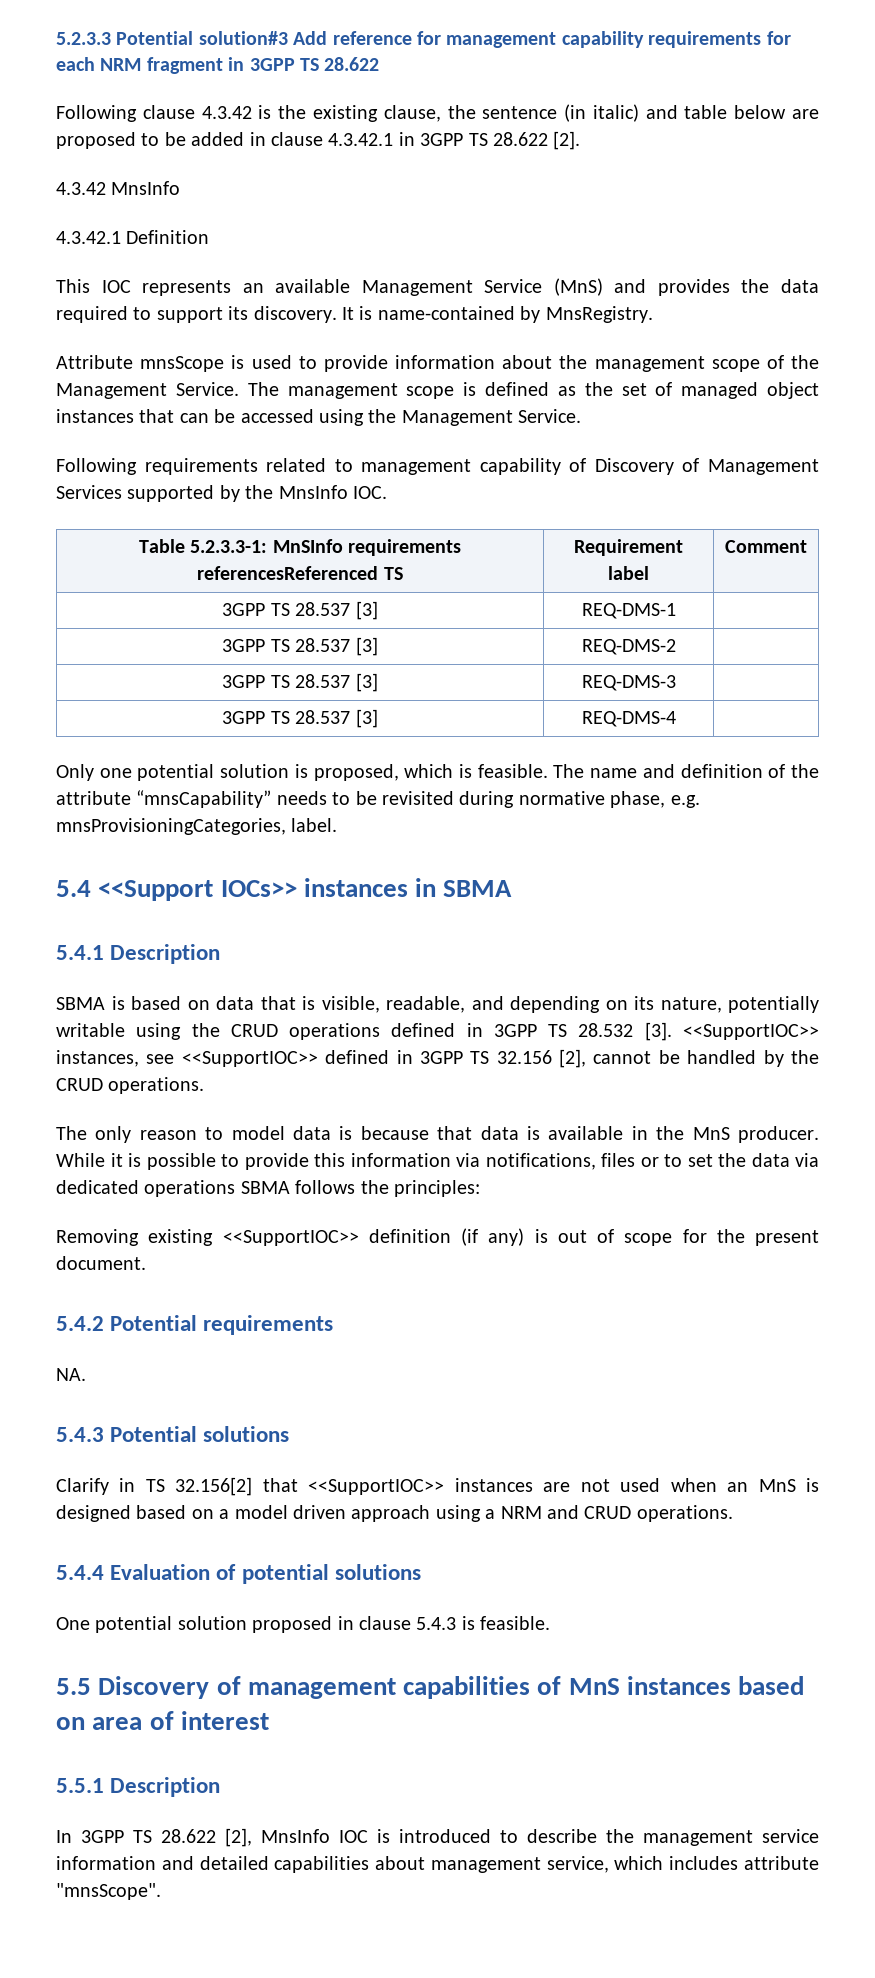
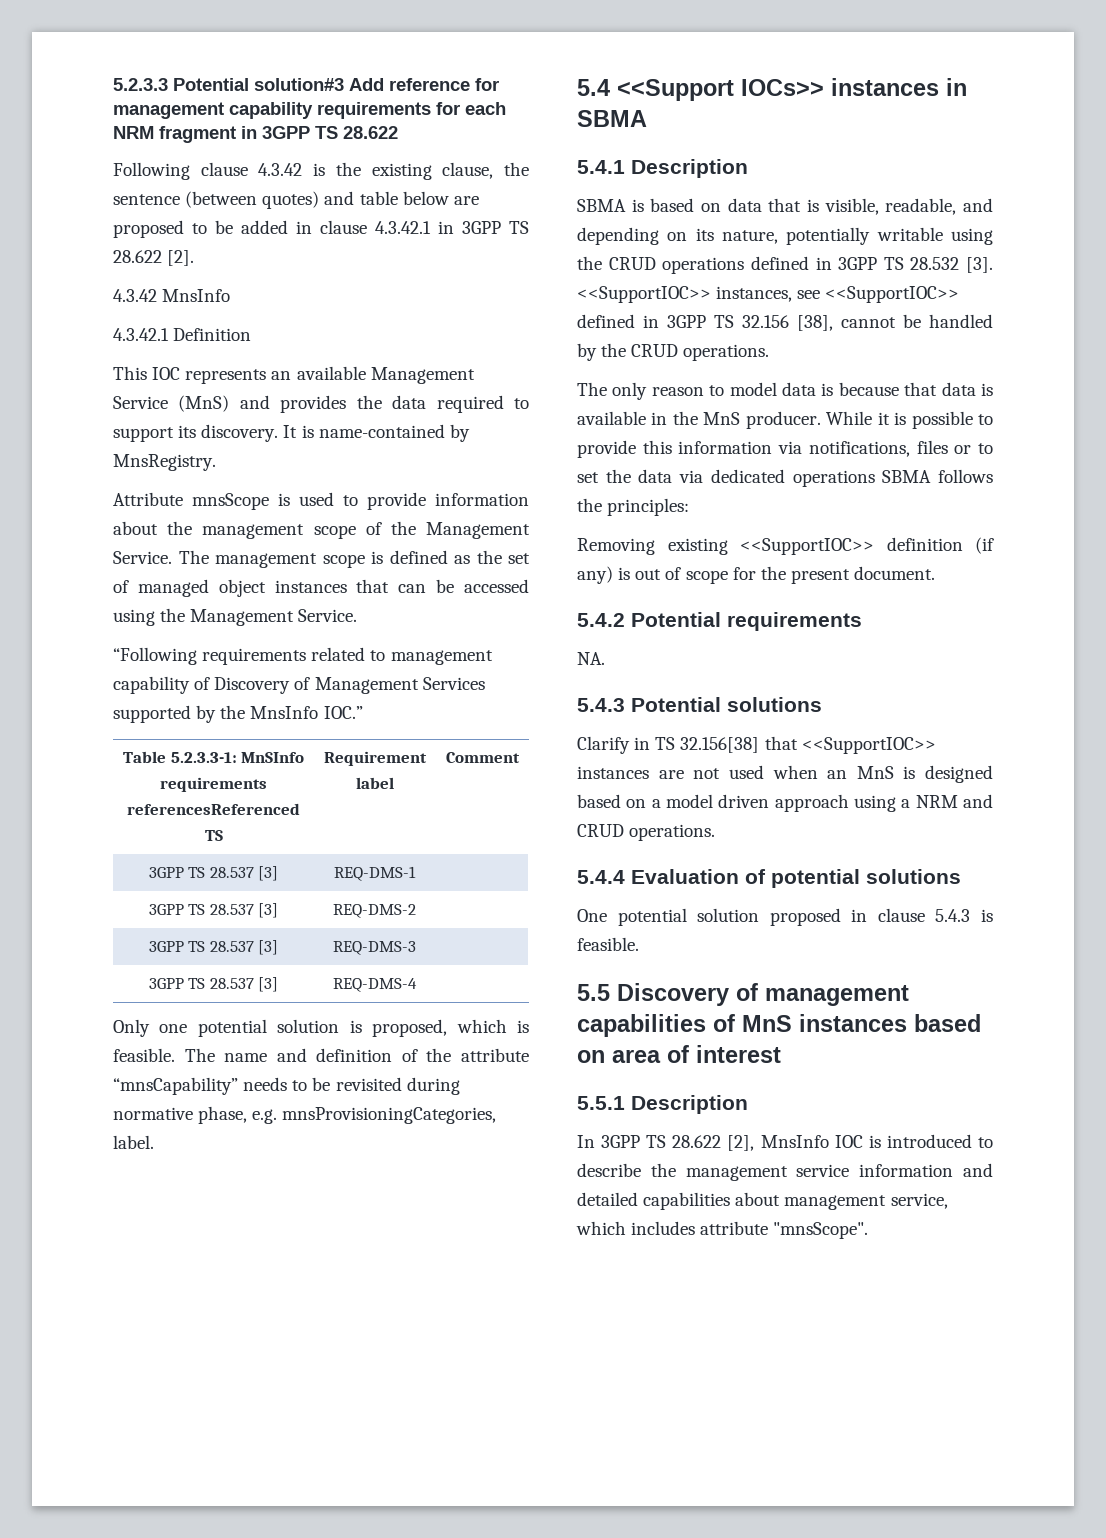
- Following clause 4.3.42 is the existing clause, the sentence (in italic) and table below are proposed to be added in clause 4.3.42.1 in 3GPP TS 28.622 [2].
+ Following clause 4.3.42 is the existing clause, the sentence (between quotes) and table below are proposed to be added in clause 4.3.42.1 in 3GPP TS 28.622 [2].
- Following requirements related to management capability of Discovery of Management Services supported by the MnsInfo IOC.
+ “Following requirements related to management capability of Discovery of Management Services supported by the MnsInfo IOC.”
- <<SupportIOC>> instances, see <<SupportIOC>> defined in 3GPP TS 32.156 [2], cannot be handled by the CRUD operations.
+ <<SupportIOC>> instances, see <<SupportIOC>> defined in 3GPP TS 32.156 [38], cannot be handled by the CRUD operations.
- Clarify in TS 32.156[2] that <<SupportIOC>> instances are not used when an MnS is designed based on a model driven approach using a NRM and CRUD operations.
+ Clarify in TS 32.156[38] that <<SupportIOC>> instances are not used when an MnS is designed based on a model driven approach using a NRM and CRUD operations.

